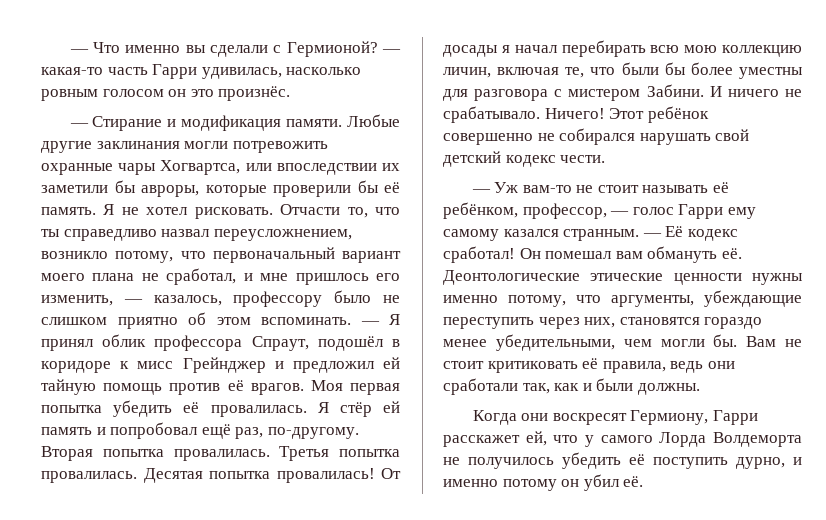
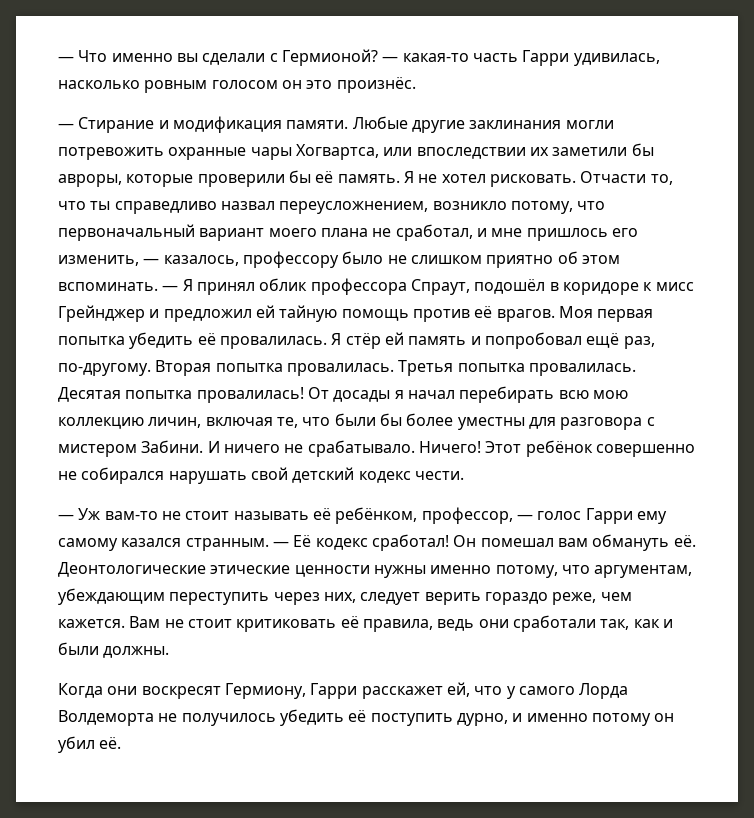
- Деонтологические этические ценности нужны именно потому, что аргументы, убеждающие переступить через них, становятся гораздо менее убедительными, чем могли бы.
+ Деонтологические этические ценности нужны именно потому, что аргументам, убеждающим переступить через них, следует верить гораздо реже, чем кажется.

